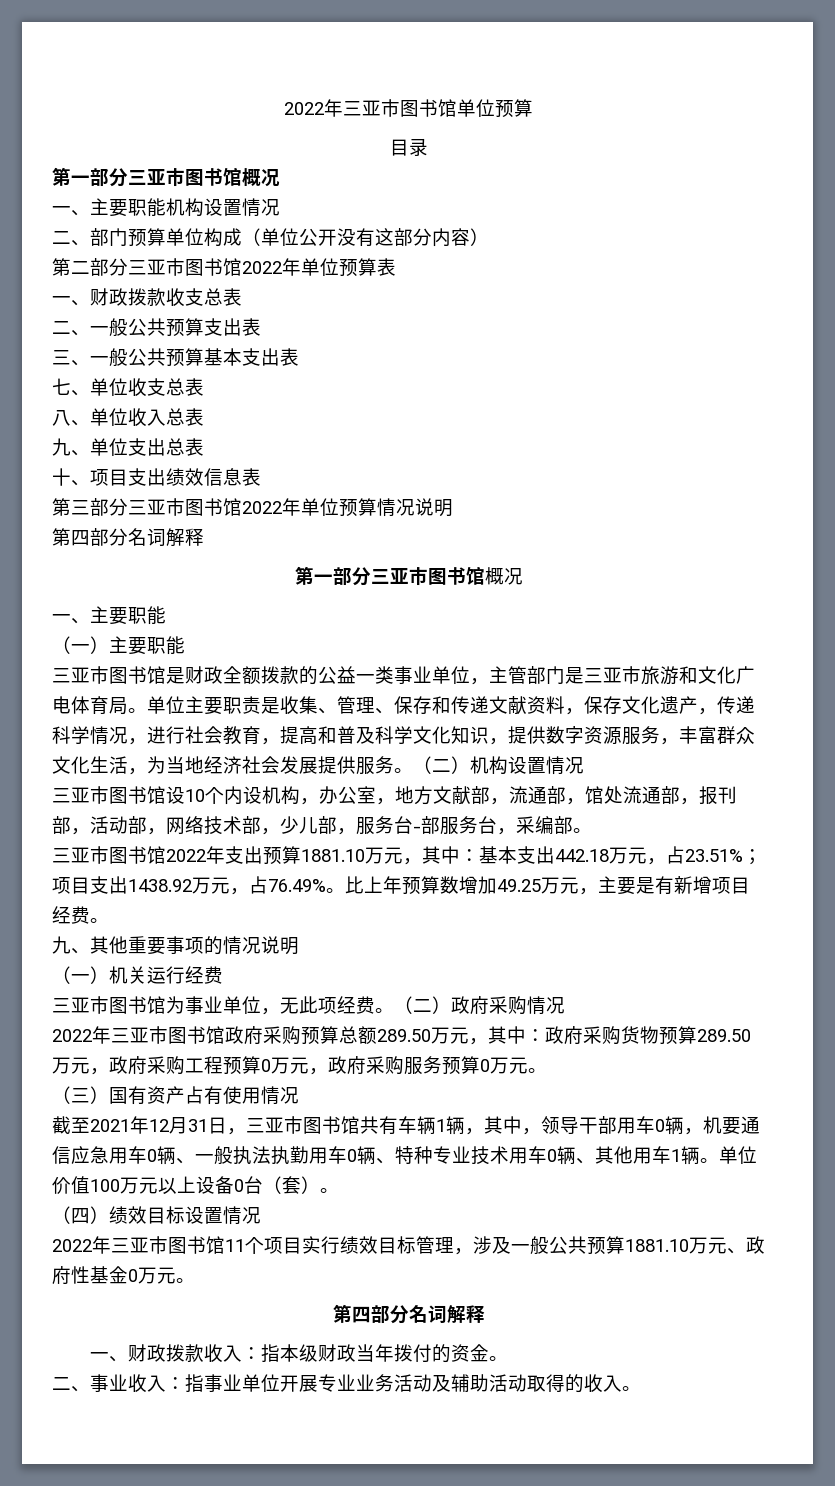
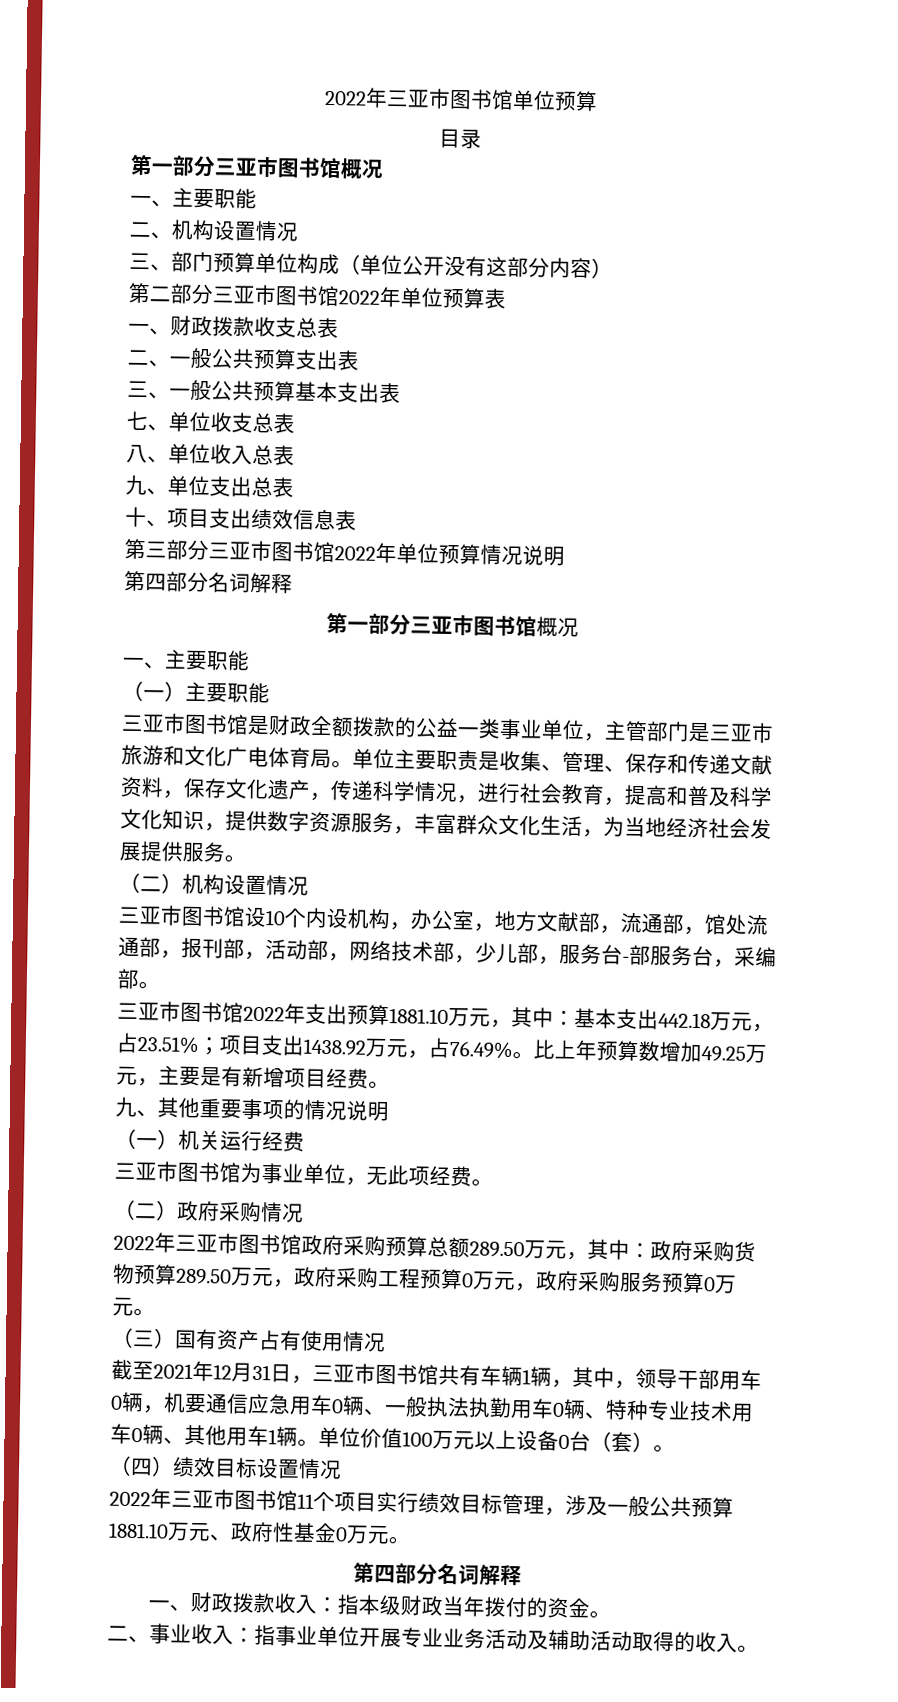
  目录
  第一部分三亚市图书馆概况
- 一、主要职能机构设置情况
- 二、部门预算单位构成（单位公开没有这部分内容）
+ 一、主要职能
+ 二、机构设置情况
+ 三、部门预算单位构成（单位公开没有这部分内容）
- 单位主要职责是收集、管理、保存和传递文献资料，保存文化遗产，传递科学情况，进行社会教育，提高和普及科学文化知识，提供数字资源服务，丰富群众文化生活，为当地经济社会发展提供服务。（二）机构设置情况
+ 单位主要职责是收集、管理、保存和传递文献资料，保存文化遗产，传递科学情况，进行社会教育，提高和普及科学文化知识，提供数字资源服务，丰富群众文化生活，为当地经济社会发展提供服务。
+ （二）机构设置情况
- 三亚市图书馆为事业单位，无此项经费。（二）政府采购情况
+ 三亚市图书馆为事业单位，无此项经费。
+ （二）政府采购情况

